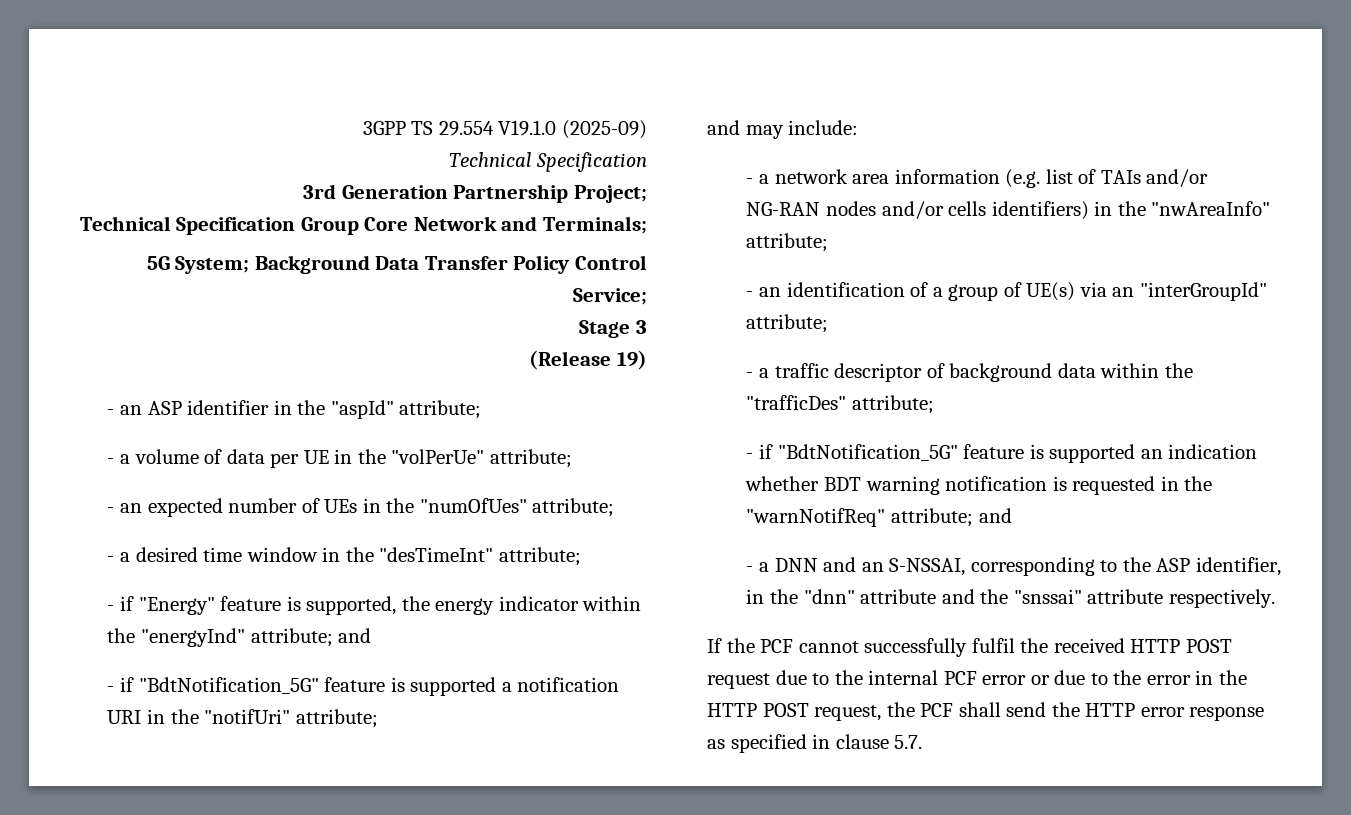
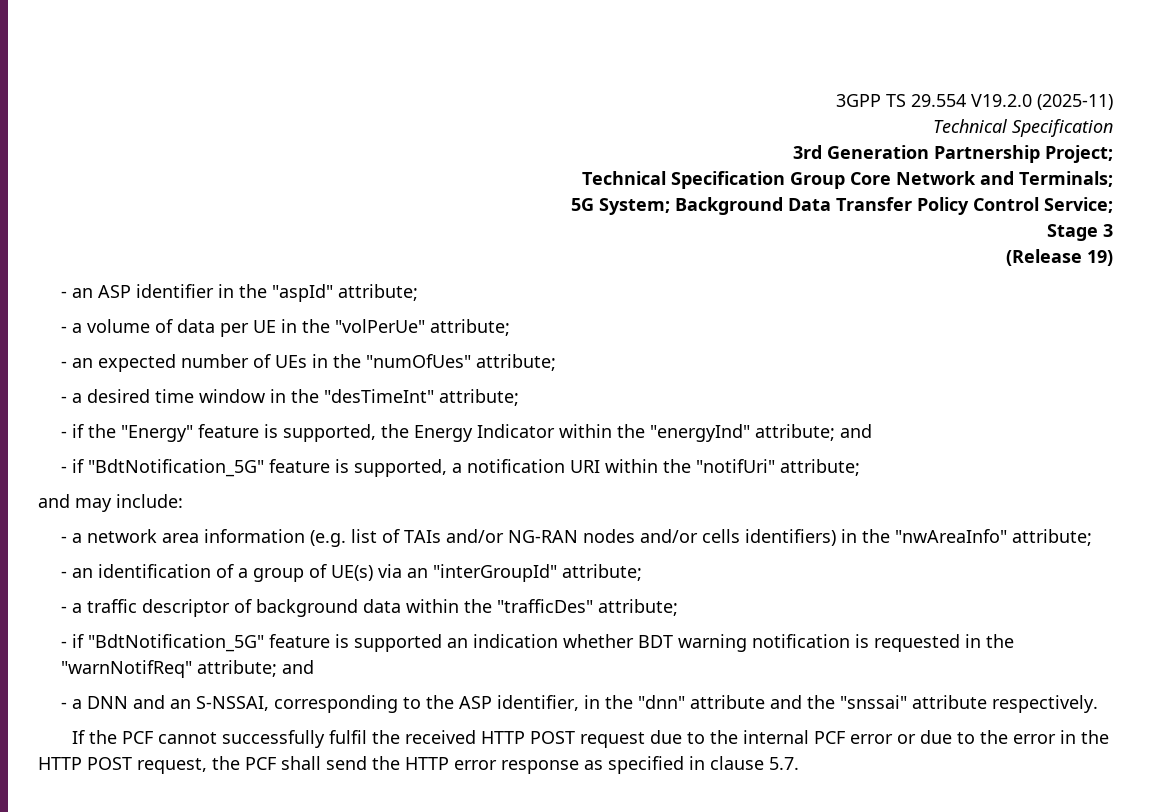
- 3GPP TS 29.554 V19.1.0 (2025-09)
+ 3GPP TS 29.554 V19.2.0 (2025-11)
- - if "Energy" feature is supported, the energy indicator within the "energyInd" attribute; and
+ - if the "Energy" feature is supported, the Energy Indicator within the "energyInd" attribute; and
- - if "BdtNotification_5G" feature is supported a notification URI in the "notifUri" attribute;
+ - if "BdtNotification_5G" feature is supported, a notification URI within the "notifUri" attribute;

